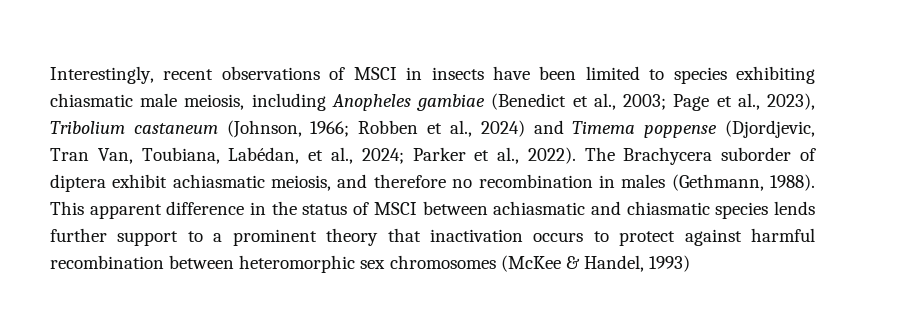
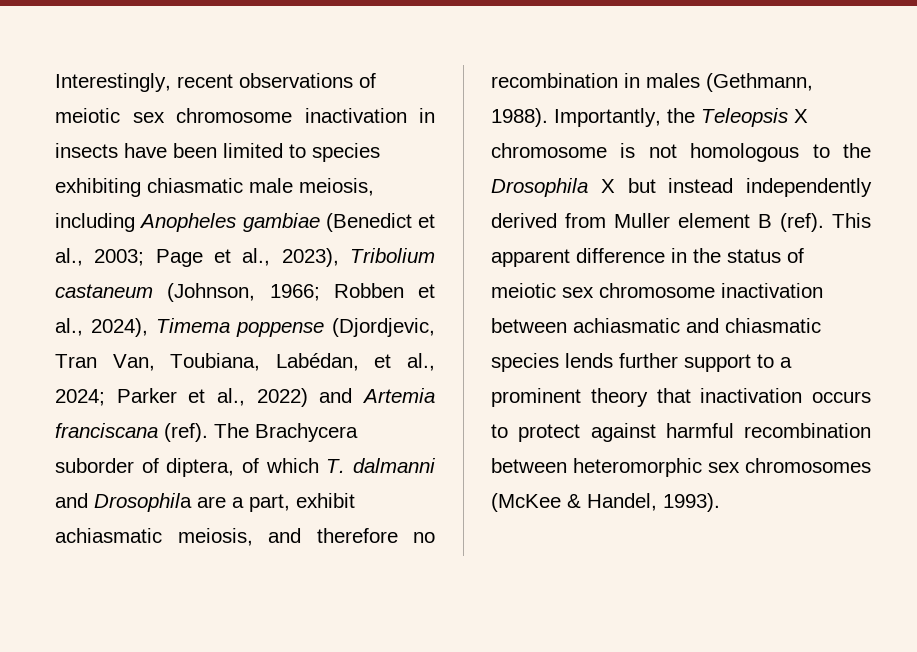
- Interestingly, recent observations of MSCI in insects have been limited to species exhibiting chiasmatic male meiosis, including Anopheles gambiae (Benedict et al., 2003; Page et al., 2023), Tribolium castaneum (Johnson, 1966; Robben et al., 2024) and Timema poppense (Djordjevic, Tran Van, Toubiana, Labédan, et al., 2024; Parker et al., 2022). The Brachycera suborder of diptera exhibit achiasmatic meiosis, and therefore no recombination in males (Gethmann, 1988).
+ Interestingly, recent observations of meiotic sex chromosome inactivation in insects have been limited to species exhibiting chiasmatic male meiosis, including Anopheles gambiae (Benedict et al., 2003; Page et al., 2023), Tribolium castaneum (Johnson, 1966; Robben et al., 2024), Timema poppense (Djordjevic, Tran Van, Toubiana, Labédan, et al., 2024; Parker et al., 2022) and Artemia franciscana (ref). The Brachycera suborder of diptera, of which T. dalmanni and Drosophila are a part, exhibit achiasmatic meiosis, and therefore no recombination in males (Gethmann, 1988).
+ Importantly, the Teleopsis X chromosome is not homologous to the Drosophila X but instead independently derived from Muller element B (ref).
- This apparent difference in the status of MSCI between achiasmatic and chiasmatic species lends further support to a prominent theory that inactivation occurs to protect against harmful recombination between heteromorphic sex chromosomes (McKee & Handel, 1993)
+ This apparent difference in the status of meiotic sex chromosome inactivation between achiasmatic and chiasmatic species lends further support to a prominent theory that inactivation occurs to protect against harmful recombination between heteromorphic sex chromosomes (McKee & Handel, 1993).

